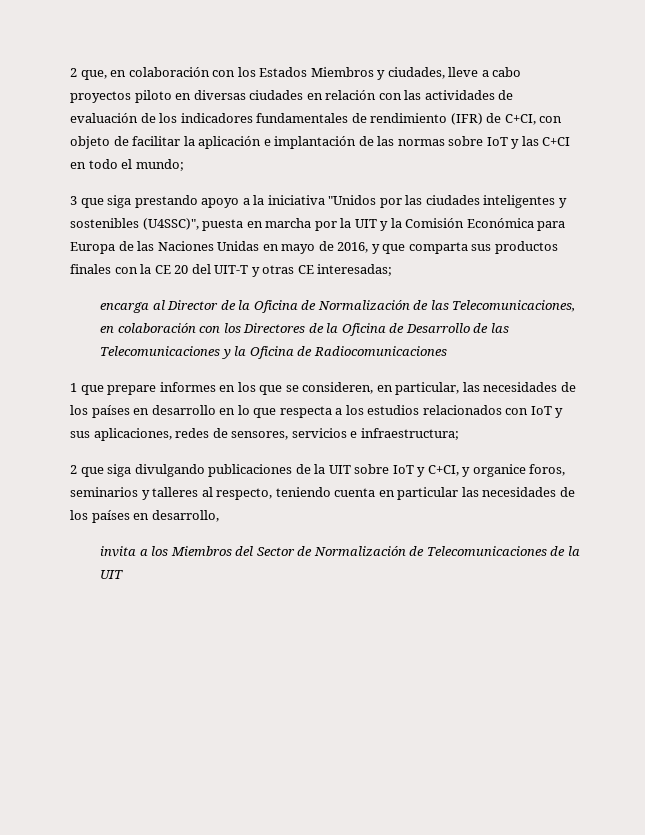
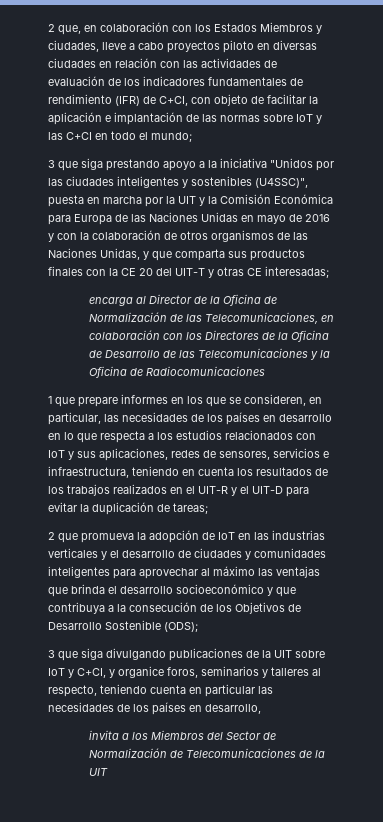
- 3 que siga prestando apoyo a la iniciativa "Unidos por las ciudades inteligentes y sostenibles (U4SSC)", puesta en marcha por la UIT y la Comisión Económica para Europa de las Naciones Unidas en mayo de 2016, y que comparta sus productos finales con la CE 20 del UIT-T y otras CE interesadas;
+ 3 que siga prestando apoyo a la iniciativa "Unidos por las ciudades inteligentes y sostenibles (U4SSC)", puesta en marcha por la UIT y la Comisión Económica para Europa de las Naciones Unidas en mayo de 2016 y con la colaboración de otros organismos de las Naciones Unidas, y que comparta sus productos finales con la CE 20 del UIT-T y otras CE interesadas;
- 1 que prepare informes en los que se consideren, en particular, las necesidades de los países en desarrollo en lo que respecta a los estudios relacionados con IoT y sus aplicaciones, redes de sensores, servicios e infraestructura;
- 2 que siga divulgando publicaciones de la UIT sobre IoT y C+CI, y organice foros, seminarios y talleres al respecto, teniendo cuenta en particular las necesidades de los países en desarrollo,
+ 1 que prepare informes en los que se consideren, en particular, las necesidades de los países en desarrollo en lo que respecta a los estudios relacionados con IoT y sus aplicaciones, redes de sensores, servicios e infraestructura, teniendo en cuenta los resultados de los trabajos realizados en el UIT-R y el UIT-D para evitar la duplicación de tareas;
+ 2 que promueva la adopción de IoT en las industrias verticales y el desarrollo de ciudades y comunidades inteligentes para aprovechar al máximo las ventajas que brinda el desarrollo socioeconómico y que contribuya a la consecución de los Objetivos de Desarrollo Sostenible (ODS);
+ 3 que siga divulgando publicaciones de la UIT sobre IoT y C+CI, y organice foros, seminarios y talleres al respecto, teniendo cuenta en particular las necesidades de los países en desarrollo,

